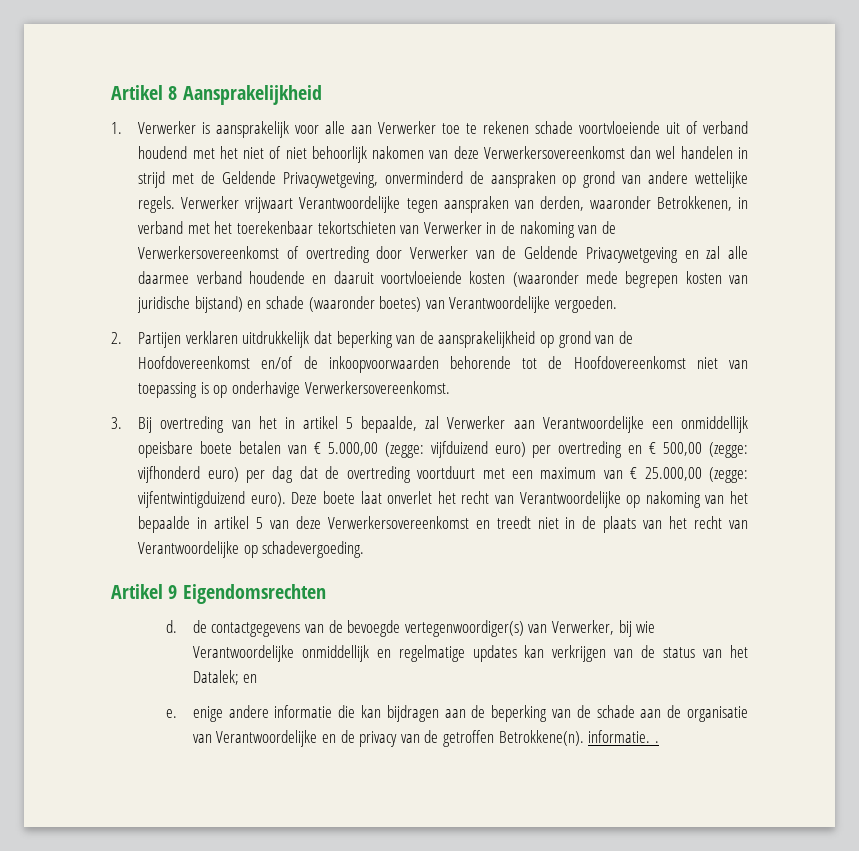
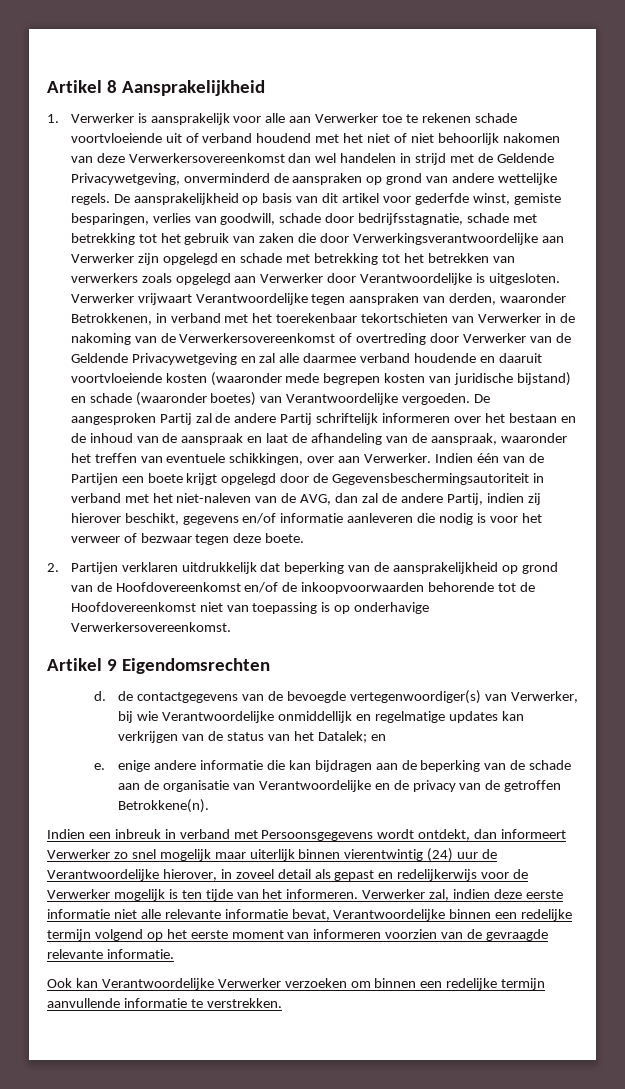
+ De aansprakelijkheid op basis van dit artikel voor gederfde winst, gemiste besparingen, verlies van goodwill, schade door bedrijfsstagnatie, schade met betrekking tot het gebruik van zaken die door Verwerkingsverantwoordelijke aan Verwerker zijn opgelegd en schade met betrekking tot het betrekken van verwerkers zoals opgelegd aan Verwerker door Verantwoordelijke is uitgesloten.
+ De aangesproken Partij zal de andere Partij schriftelijk informeren over het bestaan en de inhoud van de aanspraak en laat de afhandeling van de aanspraak, waaronder het treffen van eventuele schikkingen, over aan Verwerker. Indien één van de Partijen een boete krijgt opgelegd door de Gegevensbeschermingsautoriteit in verband met het niet-naleven van de AVG, dan zal de andere Partij, indien zij hierover beschikt, gegevens en/of informatie aanleveren die nodig is voor het verweer of bezwaar tegen deze boete.
- 3. Bij overtreding van het in artikel 5 bepaalde, zal Verwerker aan Verantwoordelijke een onmiddellijk opeisbare boete betalen van € 5.000,00 (zegge: vijfduizend euro) per overtreding en € 500,00 (zegge: vijfhonderd euro) per dag dat de overtreding voortduurt met een maximum van € 25.000,00 (zegge: vijfentwintigduizend euro). Deze boete laat onverlet het recht van Verantwoordelijke op nakoming van het bepaalde in artikel 5 van deze Verwerkersovereenkomst en treedt niet in de plaats van het recht van Verantwoordelijke op schadevergoeding.
- e. enige andere informatie die kan bijdragen aan de beperking van de schade aan de organisatie van Verantwoordelijke en de privacy van de getroffen Betrokkene(n). informatie. .
+ e. enige andere informatie die kan bijdragen aan de beperking van de schade aan de organisatie van Verantwoordelijke en de privacy van de getroffen Betrokkene(n).
+ Indien een inbreuk in verband met Persoonsgegevens wordt ontdekt, dan informeert Verwerker zo snel mogelijk maar uiterlijk binnen vierentwintig (24) uur de Verantwoordelijke hierover, in zoveel detail als gepast en redelijkerwijs voor de Verwerker mogelijk is ten tijde van het informeren. Verwerker zal, indien deze eerste informatie niet alle relevante informatie bevat, Verantwoordelijke binnen een redelijke termijn volgend op het eerste moment van informeren voorzien van de gevraagde relevante informatie.
+ Ook kan Verantwoordelijke Verwerker verzoeken om binnen een redelijke termijn aanvullende informatie te verstrekken.

